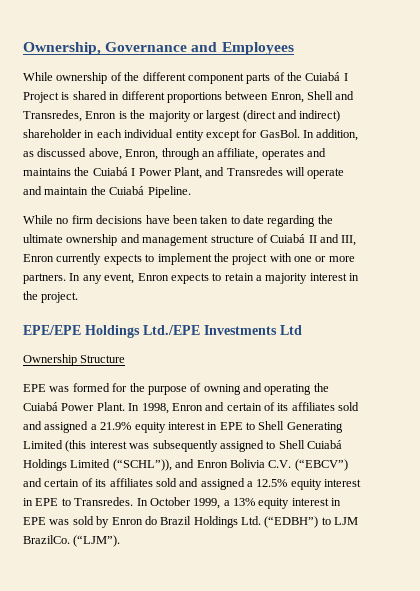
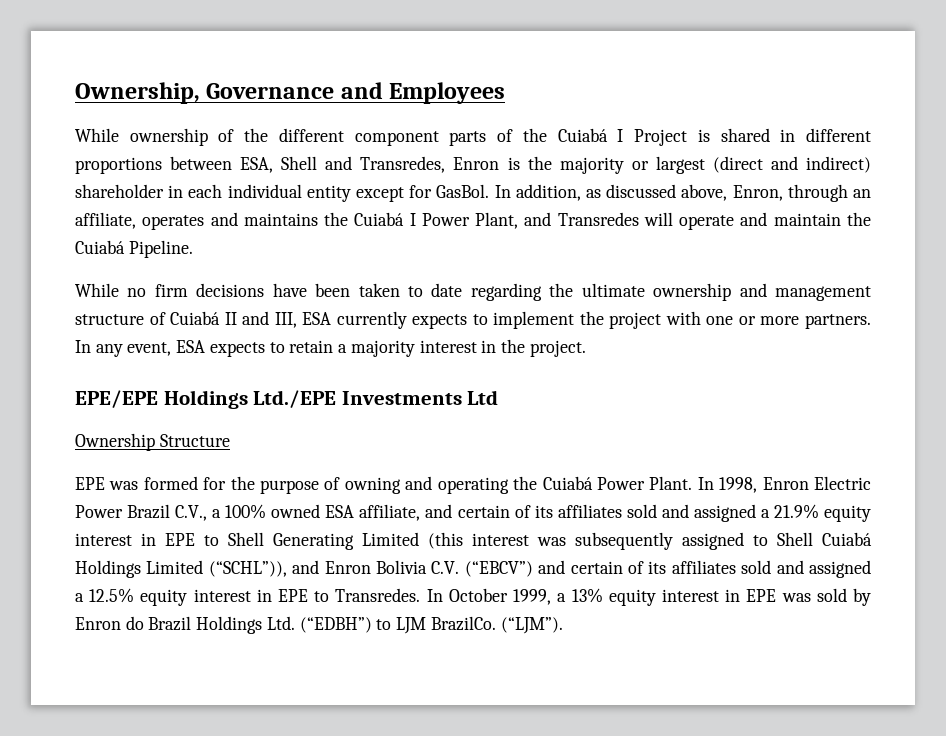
- While ownership of the different component parts of the Cuiabá I Project is shared in different proportions between Enron, Shell and Transredes, Enron is the majority or largest (direct and indirect) shareholder in each individual entity except for GasBol.
+ While ownership of the different component parts of the Cuiabá I Project is shared in different proportions between ESA, Shell and Transredes, Enron is the majority or largest (direct and indirect) shareholder in each individual entity except for GasBol.
- While no firm decisions have been taken to date regarding the ultimate ownership and management structure of Cuiabá II and III, Enron currently expects to implement the project with one or more partners.
+ While no firm decisions have been taken to date regarding the ultimate ownership and management structure of Cuiabá II and III, ESA currently expects to implement the project with one or more partners.
- In any event, Enron expects to retain a majority interest in the project.
+ In any event, ESA expects to retain a majority interest in the project.
- In 1998, Enron and certain of its affiliates sold and assigned a 21.9% equity interest in EPE to Shell Generating Limited (this interest was subsequently assigned to Shell Cuiabá Holdings Limited (“SCHL”)), and Enron Bolivia C.V. (“EBCV”) and certain of its affiliates sold and assigned a 12.5% equity interest in EPE to Transredes.
+ In 1998, Enron Electric Power Brazil C.V., a 100% owned ESA affiliate, and certain of its affiliates sold and assigned a 21.9% equity interest in EPE to Shell Generating Limited (this interest was subsequently assigned to Shell Cuiabá Holdings Limited (“SCHL”)), and Enron Bolivia C.V. (“EBCV”) and certain of its affiliates sold and assigned a 12.5% equity interest in EPE to Transredes.

